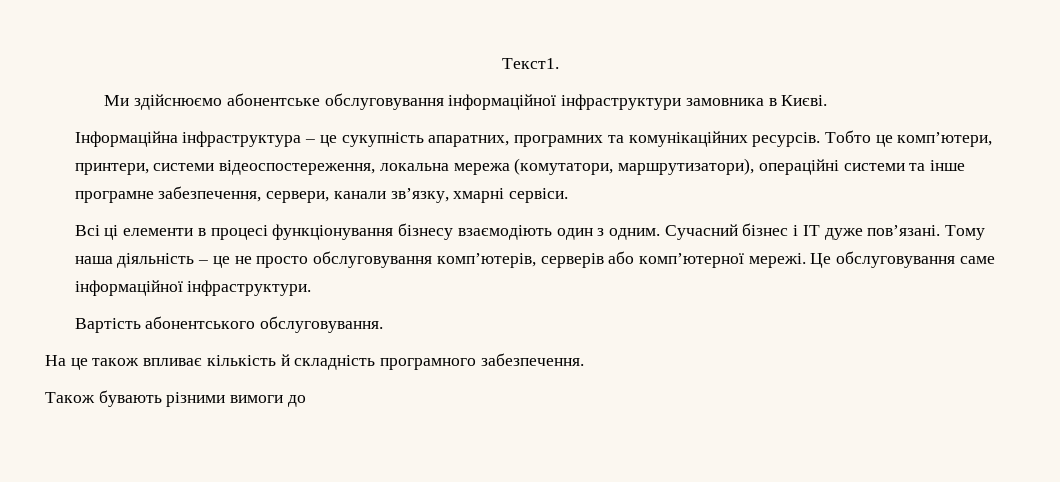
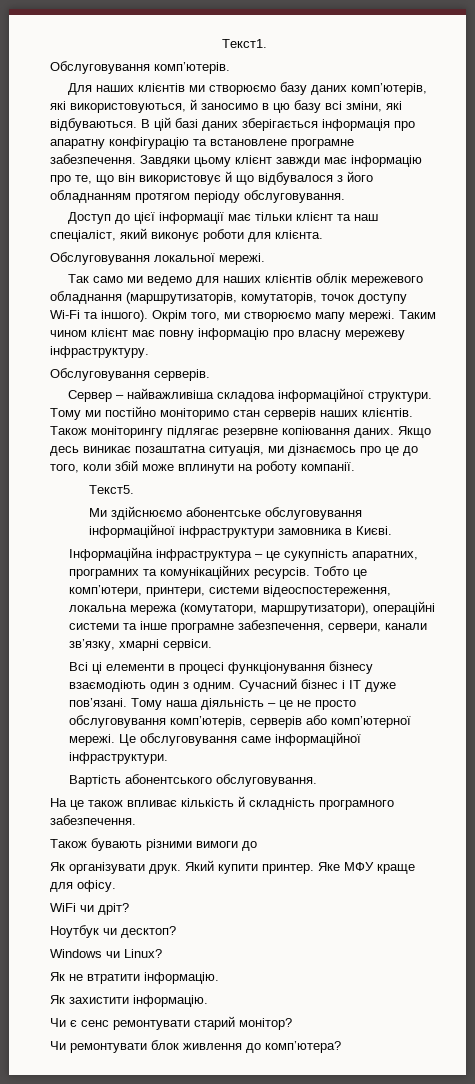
+ Обслуговування комп’ютерів.
+ Для наших клієнтів ми створюємо базу даних комп’ютерів, які використовуються, й заносимо в цю базу всі зміни, які відбуваються. В цій базі даних зберігається інформація про апаратну конфігурацію та встановлене програмне забезпечення. Завдяки цьому клієнт завжди має інформацію про те, що він використовує й що відбувалося з його обладнанням протягом періоду обслуговування.
+ Доступ до цієї інформації має тільки клієнт та наш спеціаліст, який виконує роботи для клієнта.
+ Обслуговування локальної мережі.
+ Так само ми ведемо для наших клієнтів облік мережевого обладнання (маршрутизаторів, комутаторів, точок доступу Wi-Fi та іншого). Окрім того, ми створюємо мапу мережі. Таким чином клієнт має повну інформацію про власну мережеву інфраструктуру.
+ Обслуговування серверів.
+ Сервер – найважливіша складова інформаційної структури. Тому ми постійно моніторимо стан серверів наших клієнтів. Також моніторингу підлягає резервне копіювання даних. Якщо десь виникає позаштатна ситуація, ми дізнаємось про це до того, коли збій може вплинути на роботу компанії.
+ Текст5.
+ Як організувати друк. Який купити принтер. Яке МФУ краще для офісу.
+ WiFi чи дріт?
+ Ноутбук чи десктоп?
+ Windows чи Linux?
+ Як не втратити інформацію.
+ Як захистити інформацію.
+ Чи є сенс ремонтувати старий монітор?
+ Чи ремонтувати блок живлення до комп’ютера?

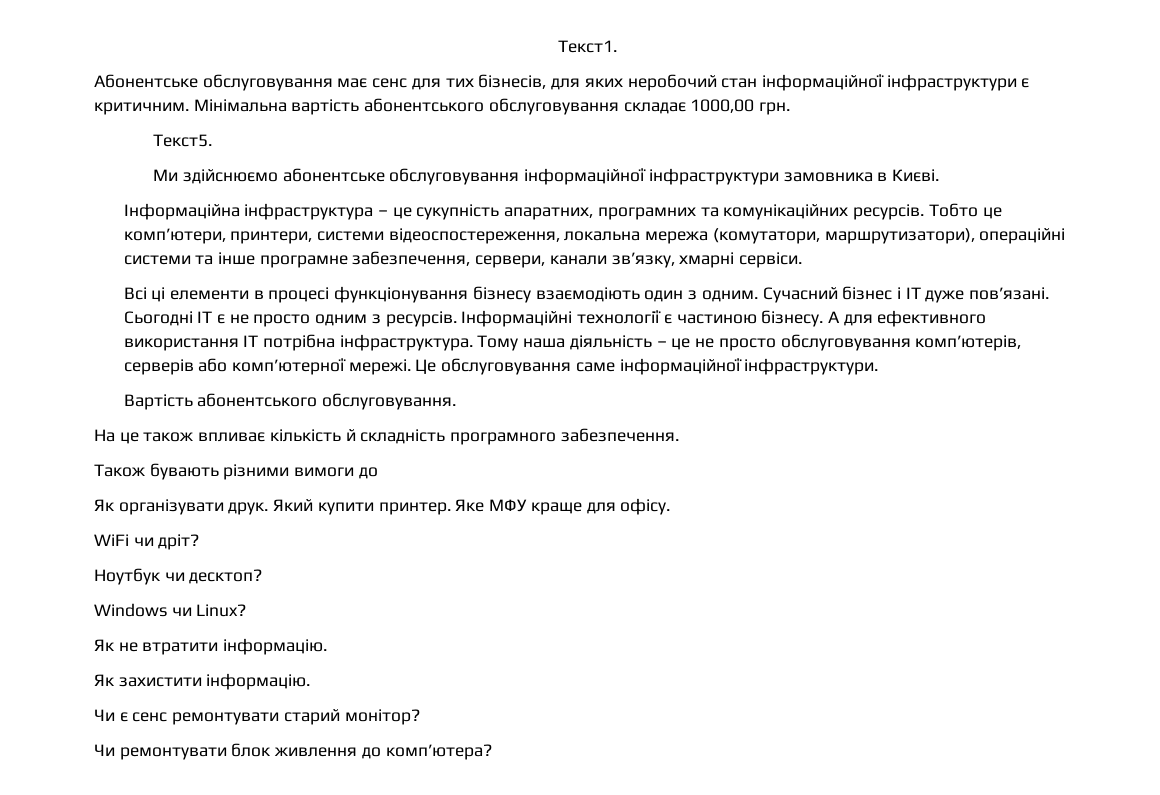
- Обслуговування комп’ютерів.
- Для наших клієнтів ми створюємо базу даних комп’ютерів, які використовуються, й заносимо в цю базу всі зміни, які відбуваються. В цій базі даних зберігається інформація про апаратну конфігурацію та встановлене програмне забезпечення. Завдяки цьому клієнт завжди має інформацію про те, що він використовує й що відбувалося з його обладнанням протягом періоду обслуговування.
- Доступ до цієї інформації має тільки клієнт та наш спеціаліст, який виконує роботи для клієнта.
- Обслуговування локальної мережі.
- Так само ми ведемо для наших клієнтів облік мережевого обладнання (маршрутизаторів, комутаторів, точок доступу Wi-Fi та іншого). Окрім того, ми створюємо мапу мережі. Таким чином клієнт має повну інформацію про власну мережеву інфраструктуру.
- Обслуговування серверів.
- Сервер – найважливіша складова інформаційної структури. Тому ми постійно моніторимо стан серверів наших клієнтів. Також моніторингу підлягає резервне копіювання даних. Якщо десь виникає позаштатна ситуація, ми дізнаємось про це до того, коли збій може вплинути на роботу компанії.
+ Абонентське обслуговування має сенс для тих бізнесів, для яких неробочий стан інформаційної інфраструктури є критичним. Мінімальна вартість абонентського обслуговування складає 1000,00 грн.
+ Сьогодні IT є не просто одним з ресурсів. Інформаційні технології є частиною бізнесу. А для ефективного використання IT потрібна інфраструктура.

